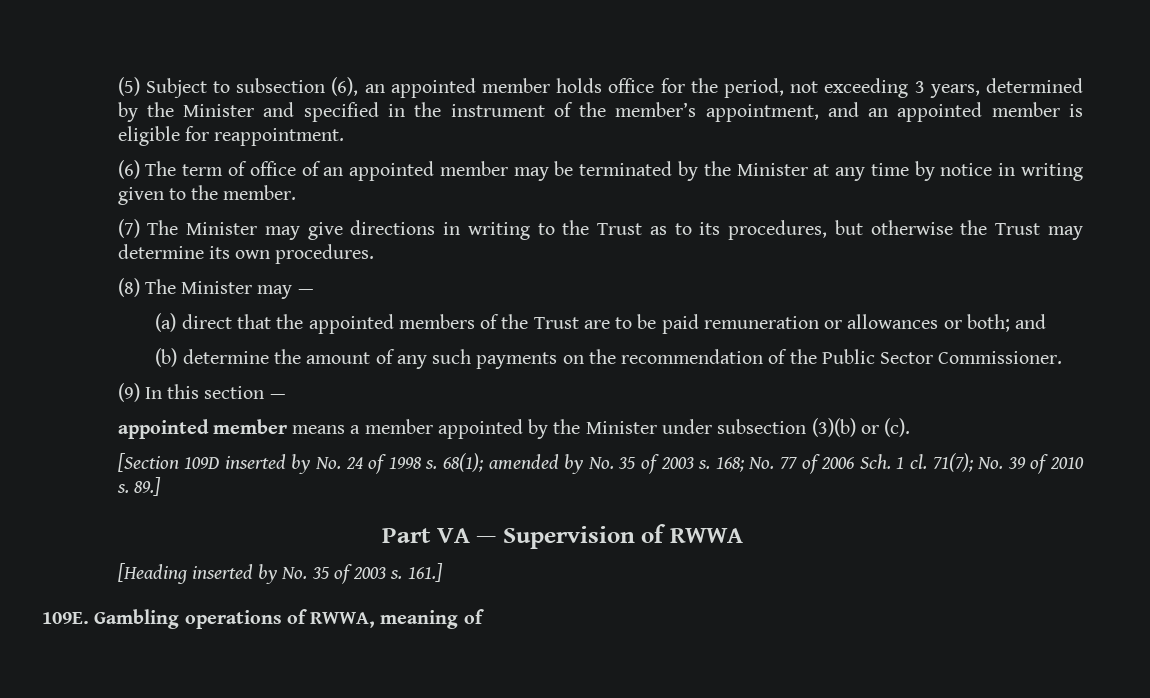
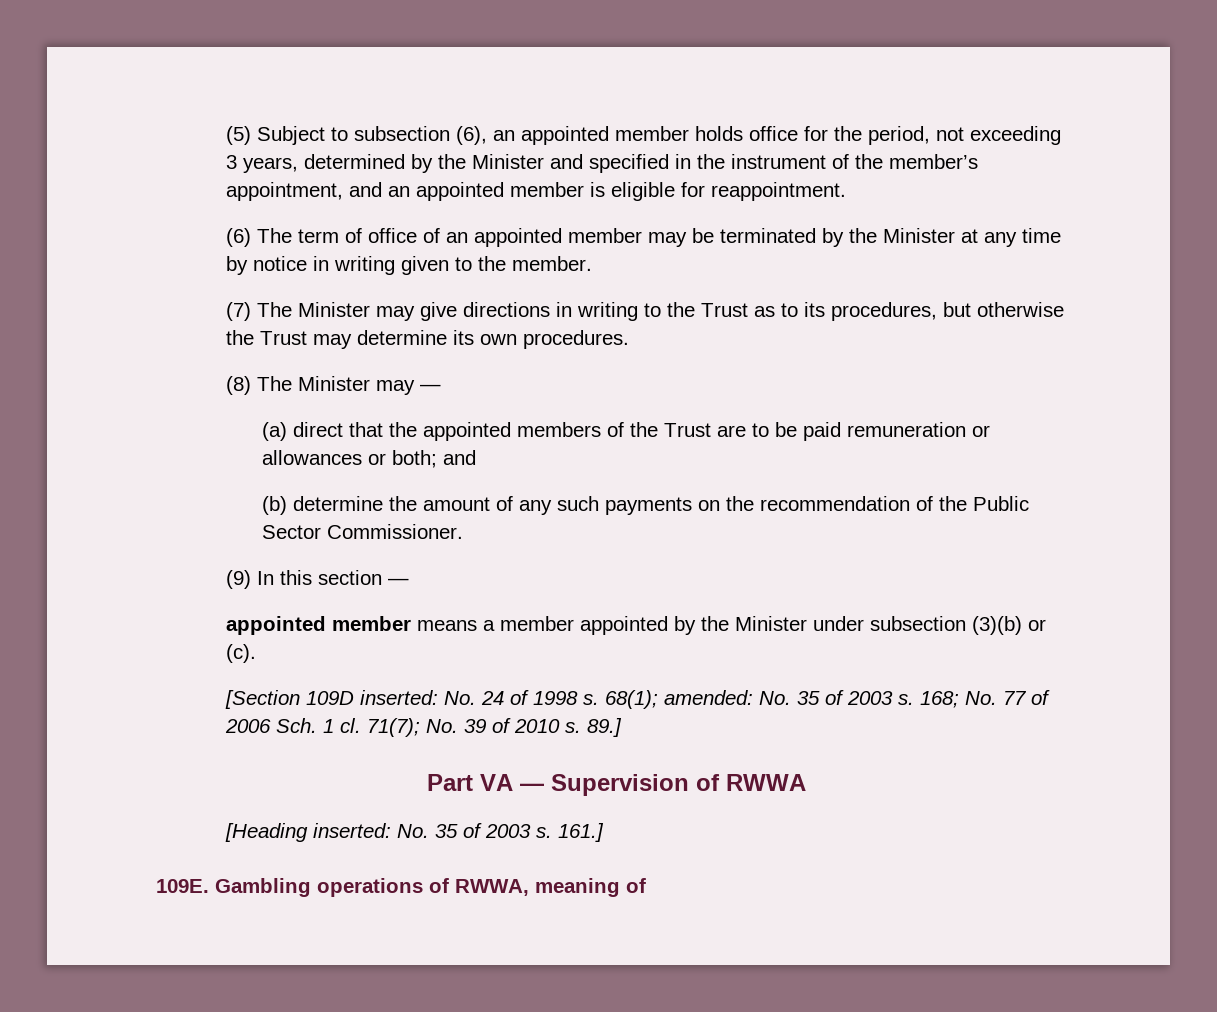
- [Section 109D inserted by No. 24 of 1998 s.
+ [Section 109D inserted: No. 24 of 1998 s.
- 68(1); amended by No. 35 of 2003 s.
+ 68(1); amended: No. 35 of 2003 s.
- [Heading inserted by No. 35 of 2003 s.
+ [Heading inserted: No. 35 of 2003 s.

